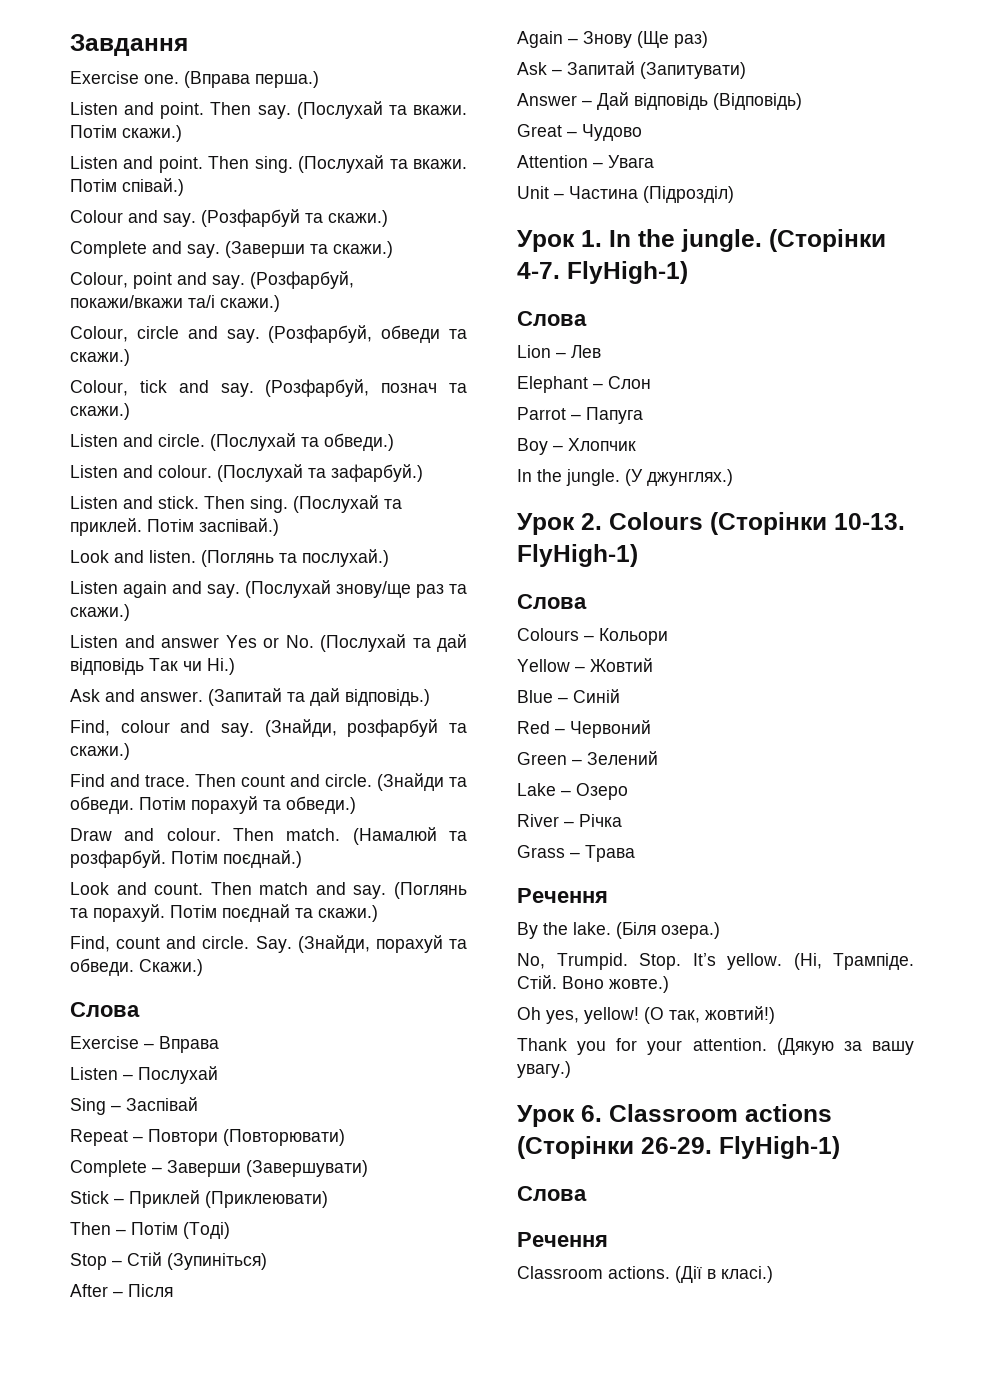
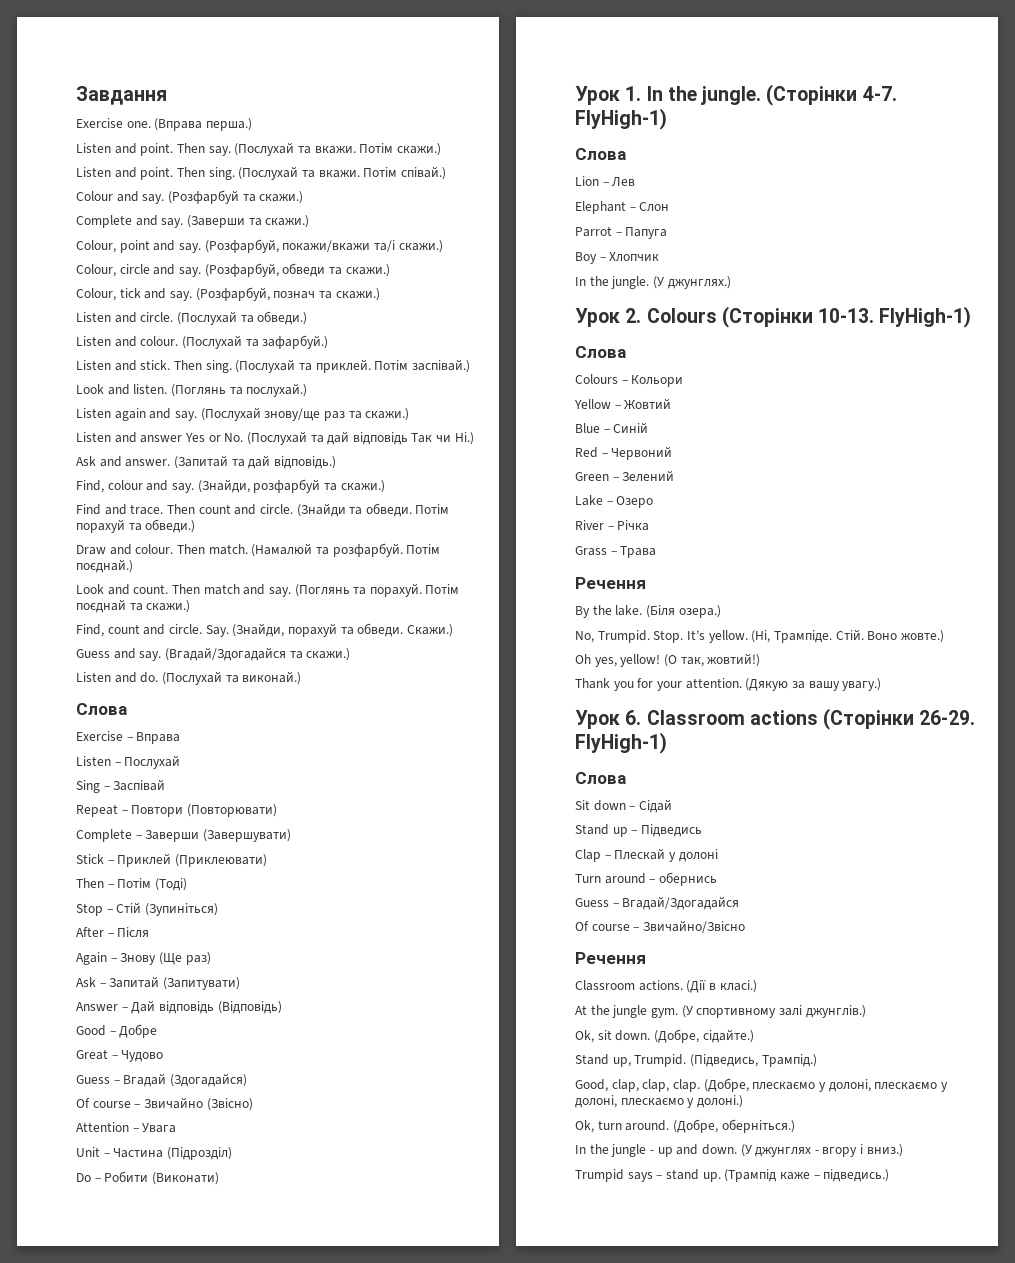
+ Guess and say. (Вгадай/Здогадайся та скажи.)
+ Listen and do. (Послухай та виконай.)
+ Good – Добре
+ Guess – Вгадай (Здогадайся)
+ Of course – Звичайно (Звісно)
+ Do – Робити (Виконати)
+ Sit down – Сідай
+ Stand up – Підведись
+ Clap – Плескай у долоні
+ Turn around – обернись
+ Guess – Вгадай/Здогадайся
+ Of course – Звичайно/Звісно
+ At the jungle gym. (У спортивному залі джунглів.)
+ Ok, sit down. (Добре, сідайте.)
+ Stand up, Trumpid. (Підведись, Трампід.)
+ Good, clap, clap, clap. (Добре, плескаємо у долоні, плескаємо у долоні, плескаємо у долоні.)
+ Ok, turn around. (Добре, оберніться.)
+ In the jungle - up and down. (У джунглях - вгору і вниз.)
+ Trumpid says – stand up. (Трампід каже – підведись.)

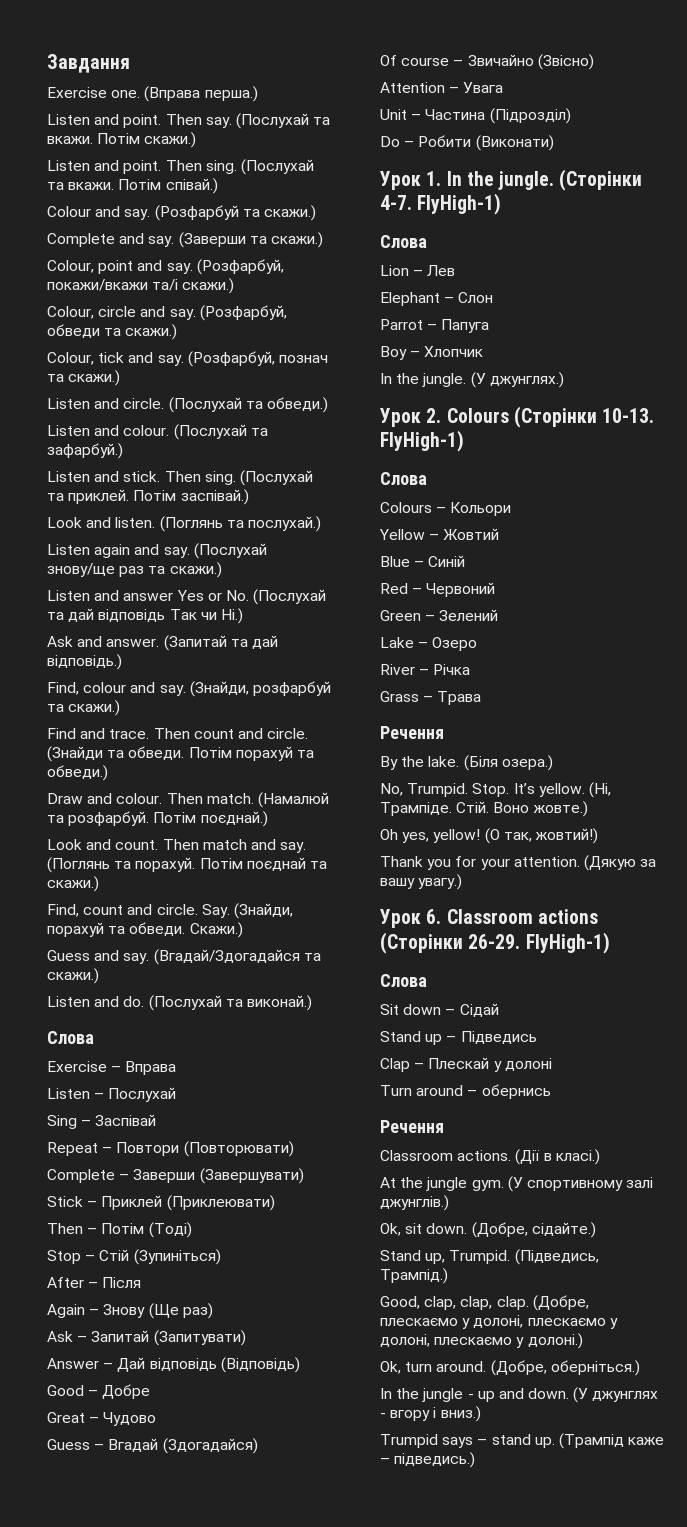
- Guess – Вгадай/Здогадайся
- Of course – Звичайно/Звісно

